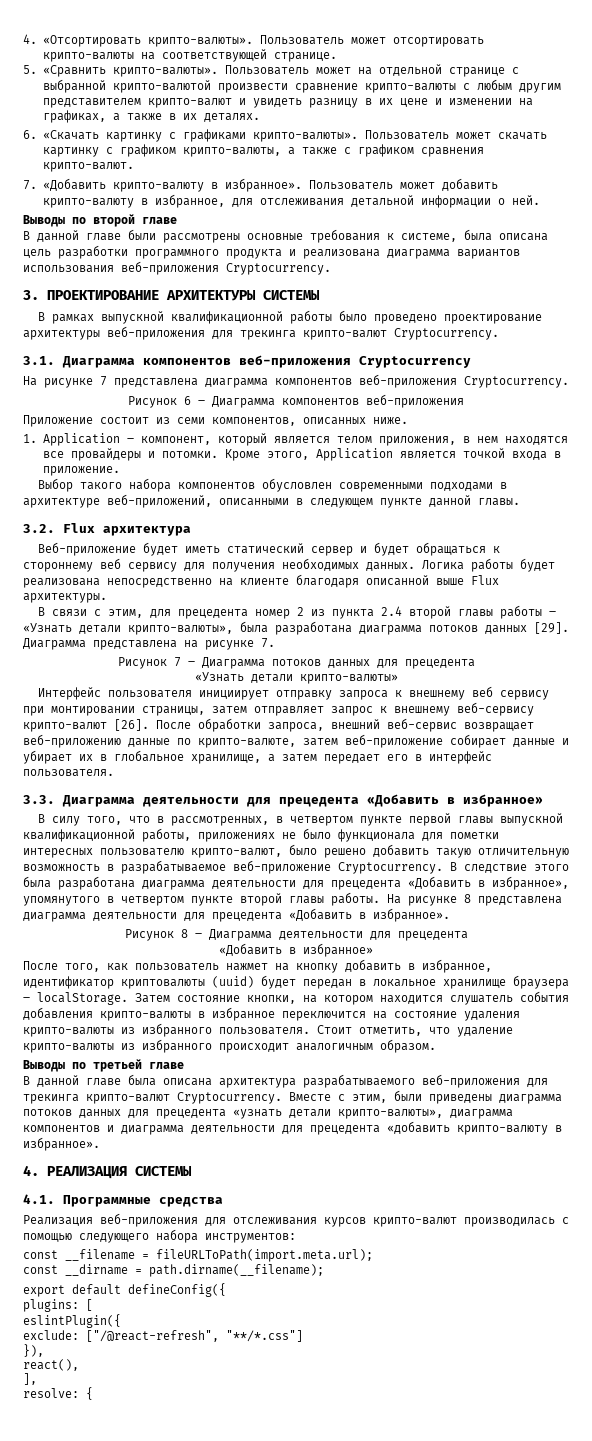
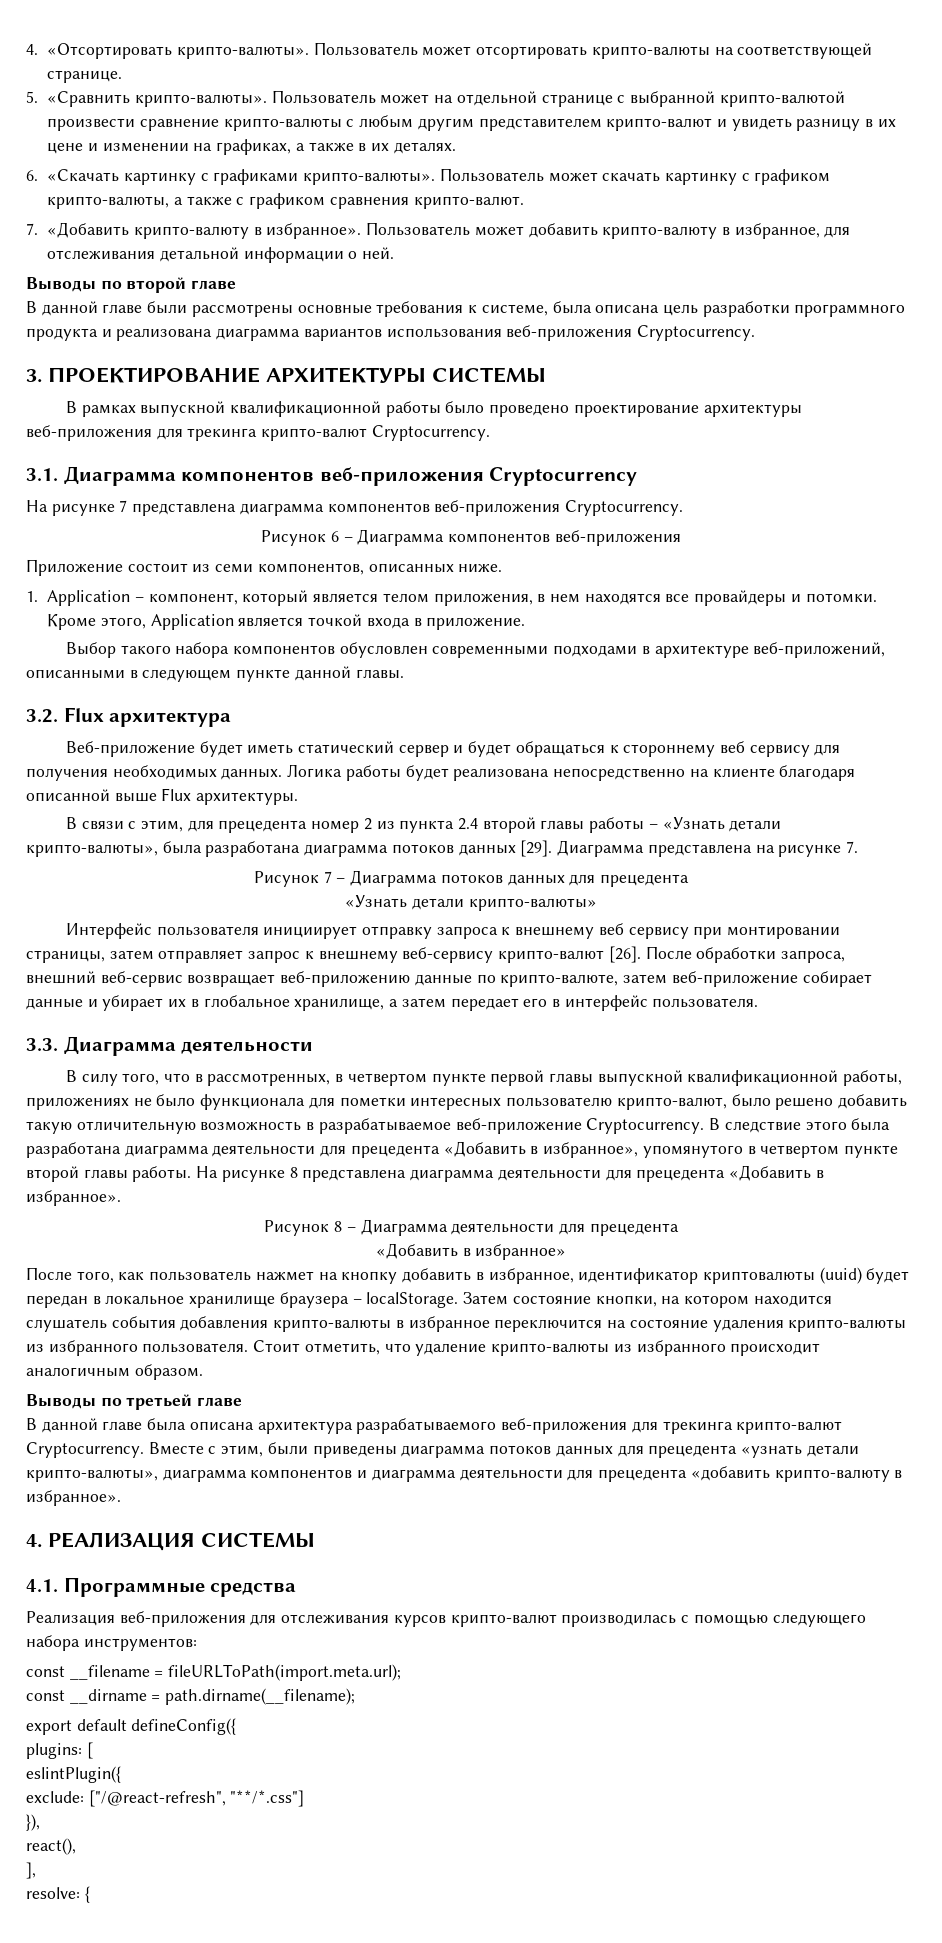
- 3.3. Диаграмма деятельности для прецедента «Добавить в избранное»
+ 3.3. Диаграмма деятельности

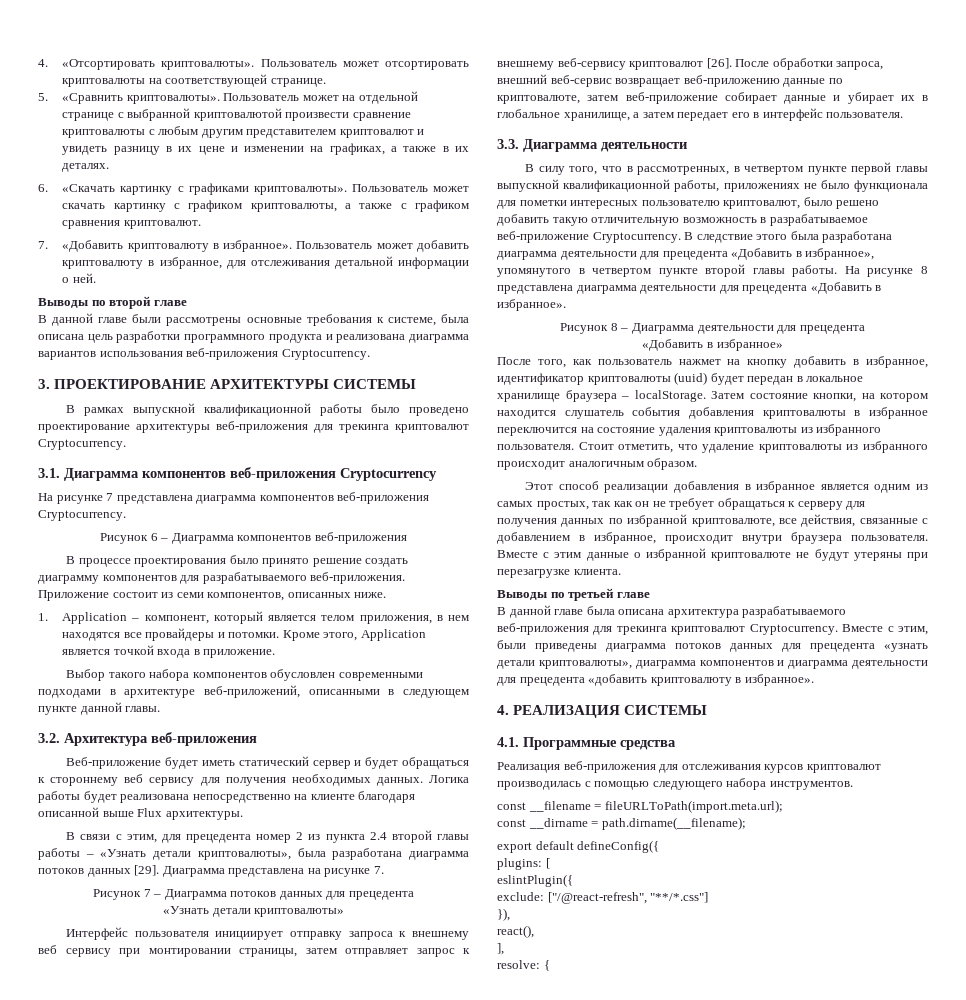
- 4. «Отсортировать крипто-валюты».
+ 4. «Отсортировать криптовалюты».
- Пользователь может отсортировать крипто-валюты на соответствующей странице.
+ Пользователь может отсортировать криптовалюты на соответствующей странице.
- 5. «Сравнить крипто-валюты».
+ 5. «Сравнить криптовалюты».
- Пользователь может на отдельной странице с выбранной крипто-валютой произвести сравнение крипто-валюты с любым другим представителем крипто-валют и увидеть разницу в их цене и изменении на графиках, а также в их деталях.
+ Пользователь может на отдельной странице с выбранной криптовалютой произвести сравнение криптовалюты с любым другим представителем криптовалют и увидеть разницу в их цене и изменении на графиках, а также в их деталях.
- 6. «Скачать картинку с графиками крипто-валюты».
+ 6. «Скачать картинку с графиками криптовалюты».
- Пользователь может скачать картинку с графиком крипто-валюты, а также с графиком сравнения крипто-валют.
+ Пользователь может скачать картинку с графиком криптовалюты, а также с графиком сравнения криптовалют.
- 7. «Добавить крипто-валюту в избранное».
+ 7. «Добавить криптовалюту в избранное».
- Пользователь может добавить крипто-валюту в избранное, для отслеживания детальной информации о ней.
+ Пользователь может добавить криптовалюту в избранное, для отслеживания детальной информации о ней.
- В рамках выпускной квалификационной работы было проведено проектирование архитектуры веб-приложения для трекинга крипто-валют Cryptocurrency.
+ В рамках выпускной квалификационной работы было проведено проектирование архитектуры веб-приложения для трекинга криптовалют Cryptocurrency.
+ В процессе проектирования было принято решение создать диаграмму компонентов для разрабатываемого веб-приложения.
- 3.2. Flux архитектура
+ 3.2. Архитектура веб-приложения
- В связи с этим, для прецедента номер 2 из пункта 2.4 второй главы работы – «Узнать детали крипто-валюты», была разработана диаграмма потоков данных [29].
+ В связи с этим, для прецедента номер 2 из пункта 2.4 второй главы работы – «Узнать детали криптовалюты», была разработана диаграмма потоков данных [29].
- «Узнать детали крипто-валюты»
+ «Узнать детали криптовалюты»
- Интерфейс пользователя инициирует отправку запроса к внешнему веб сервису при монтировании страницы, затем отправляет запрос к внешнему веб-сервису крипто-валют [26].
+ Интерфейс пользователя инициирует отправку запроса к внешнему веб сервису при монтировании страницы, затем отправляет запрос к внешнему веб-сервису криптовалют [26].
- После обработки запроса, внешний веб-сервис возвращает веб-приложению данные по крипто-валюте, затем веб-приложение собирает данные и убирает их в глобальное хранилище, а затем передает его в интерфейс пользователя.
+ После обработки запроса, внешний веб-сервис возвращает веб-приложению данные по криптовалюте, затем веб-приложение собирает данные и убирает их в глобальное хранилище, а затем передает его в интерфейс пользователя.
- В силу того, что в рассмотренных, в четвертом пункте первой главы выпускной квалификационной работы, приложениях не было функционала для пометки интересных пользователю крипто-валют, было решено добавить такую отличительную возможность в разрабатываемое веб-приложение Cryptocurrency.
+ В силу того, что в рассмотренных, в четвертом пункте первой главы выпускной квалификационной работы, приложениях не было функционала для пометки интересных пользователю криптовалют, было решено добавить такую отличительную возможность в разрабатываемое веб-приложение Cryptocurrency.
- Затем состояние кнопки, на котором находится слушатель события добавления крипто-валюты в избранное переключится на состояние удаления крипто-валюты из избранного пользователя.
+ Затем состояние кнопки, на котором находится слушатель события добавления криптовалюты в избранное переключится на состояние удаления криптовалюты из избранного пользователя.
- Стоит отметить, что удаление крипто-валюты из избранного происходит аналогичным образом.
+ Стоит отметить, что удаление криптовалюты из избранного происходит аналогичным образом.
+ Этот способ реализации добавления в избранное является одним из самых простых, так как он не требует обращаться к серверу для получения данных по избранной криптовалюте, все действия, связанные с добавлением в избранное, происходит внутри браузера пользователя. Вместе с этим данные о избранной криптовалюте не будут утеряны при перезагрузке клиента.
- В данной главе была описана архитектура разрабатываемого веб-приложения для трекинга крипто-валют Cryptocurrency.
+ В данной главе была описана архитектура разрабатываемого веб-приложения для трекинга криптовалют Cryptocurrency.
- Вместе с этим, были приведены диаграмма потоков данных для прецедента «узнать детали крипто-валюты», диаграмма компонентов и диаграмма деятельности для прецедента «добавить крипто-валюту в избранное».
+ Вместе с этим, были приведены диаграмма потоков данных для прецедента «узнать детали криптовалюты», диаграмма компонентов и диаграмма деятельности для прецедента «добавить криптовалюту в избранное».
- Реализация веб-приложения для отслеживания курсов крипто-валют производилась с помощью следующего набора инструментов:
+ Реализация веб-приложения для отслеживания курсов криптовалют производилась с помощью следующего набора инструментов.

